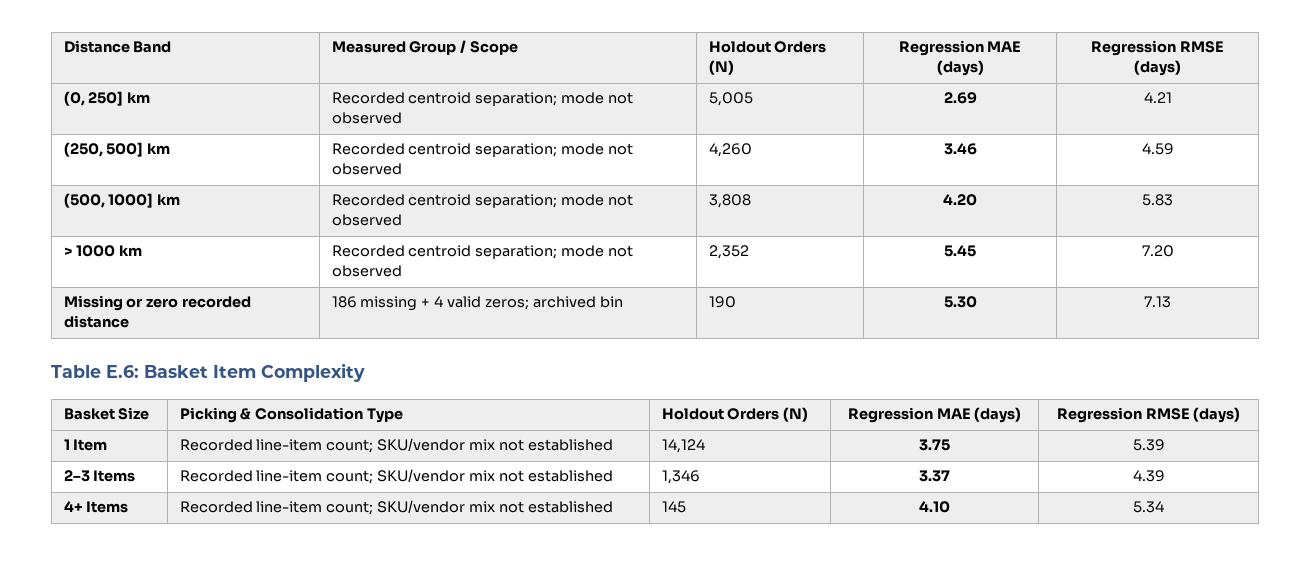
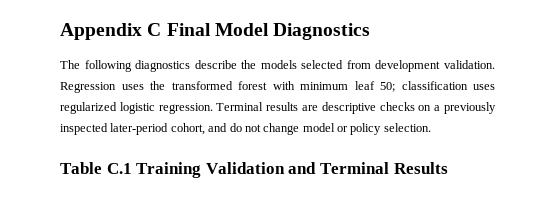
- Distance Band | Measured Group / Scope | Holdout Orders (N) | Regression MAE (days) | Regression RMSE (days)
- (0, 250] km | Recorded centroid separation; mode not observed | 5,005 | 2.69 | 4.21
- (250, 500] km | Recorded centroid separation; mode not observed | 4,260 | 3.46 | 4.59
- (500, 1000] km | Recorded centroid separation; mode not observed | 3,808 | 4.20 | 5.83
- > 1000 km | Recorded centroid separation; mode not observed | 2,352 | 5.45 | 7.20
- Missing or zero recorded distance | 186 missing + 4 valid zeros; archived bin | 190 | 5.30 | 7.13
- Table E.6: Basket Item Complexity
- Basket Size | Picking & Consolidation Type | Holdout Orders (N) | Regression MAE (days) | Regression RMSE (days)
- 1 Item | Recorded line-item count; SKU/vendor mix not established | 14,124 | 3.75 | 5.39
- 2–3 Items | Recorded line-item count; SKU/vendor mix not established | 1,346 | 3.37 | 4.39
- 4+ Items | Recorded line-item count; SKU/vendor mix not established | 145 | 4.10 | 5.34
+ Appendix C Final Model Diagnostics
+ The following diagnostics describe the models selected from development validation. Regression uses the transformed forest with minimum leaf 50; classification uses regularized logistic regression. Terminal results are descriptive checks on a previously inspected later-period cohort, and do not change model or policy selection.
+ Table C.1 Training Validation and Terminal Results

